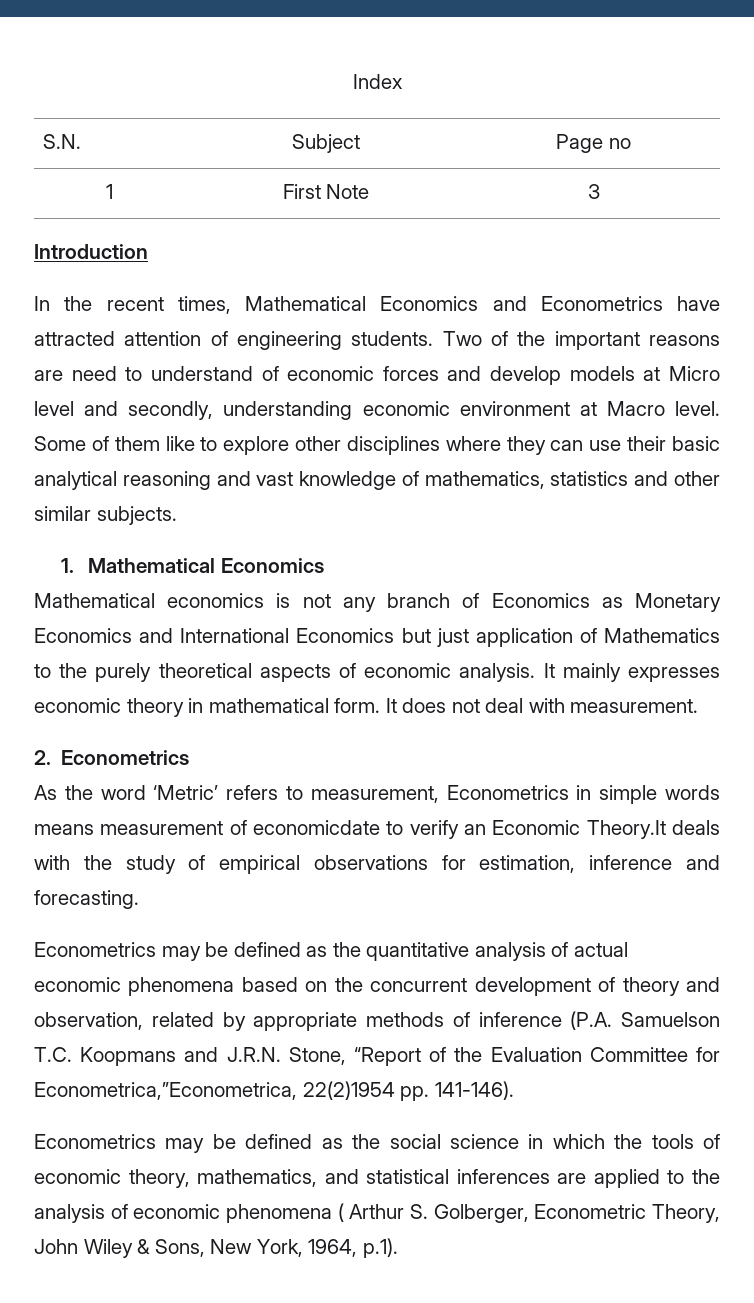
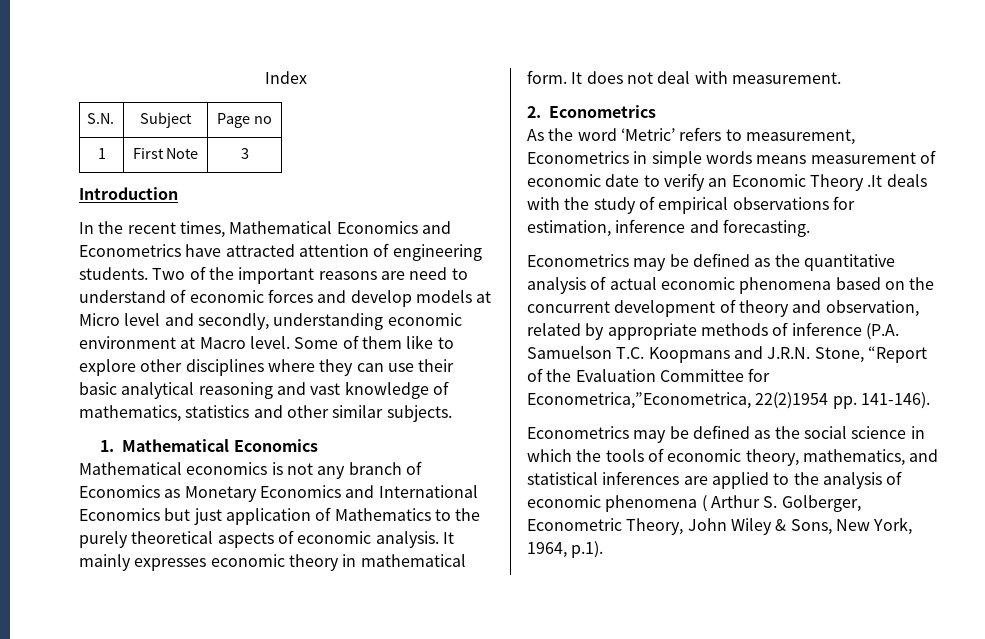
- As the word ‘Metric’ refers to measurement, Econometrics in simple words means measurement of economicdate to verify an Economic Theory.It deals with the study of empirical observations for estimation, inference and forecasting.
+ As the word ‘Metric’ refers to measurement, Econometrics in simple words means measurement of economic date to verify an Economic Theory .It deals with the study of empirical observations for estimation, inference and forecasting.

